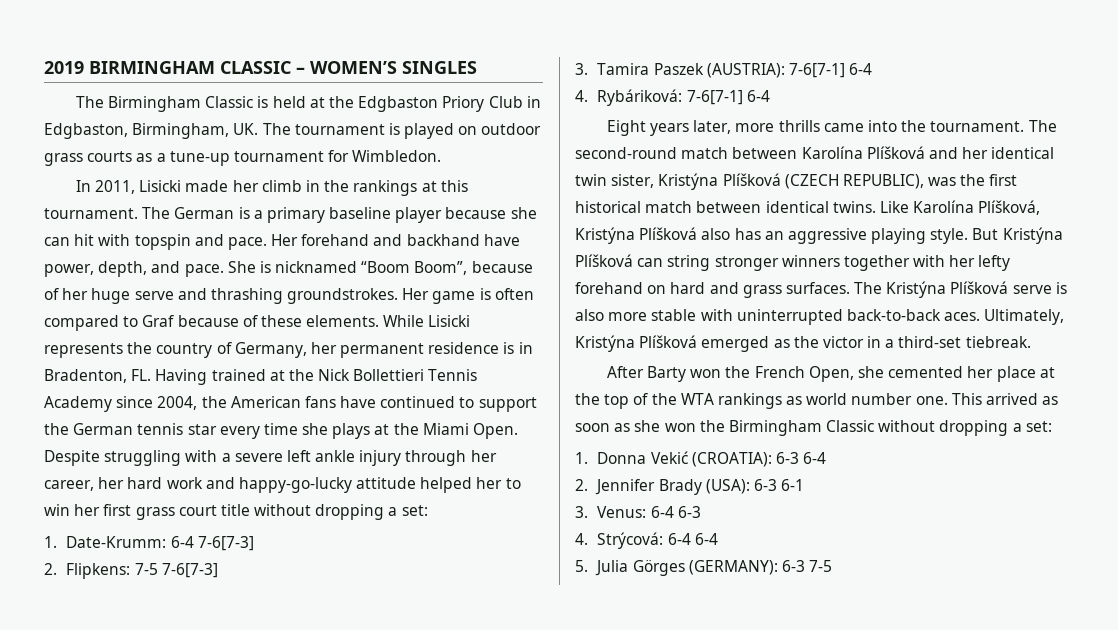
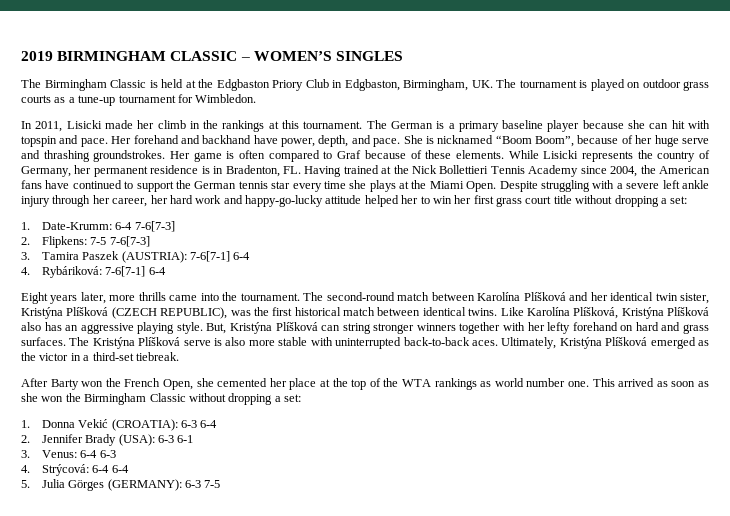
- But Kristýna Plíšková can string stronger winners together with her lefty forehand on hard and grass surfaces.
+ But, Kristýna Plíšková can string stronger winners together with her lefty forehand on hard and grass surfaces.

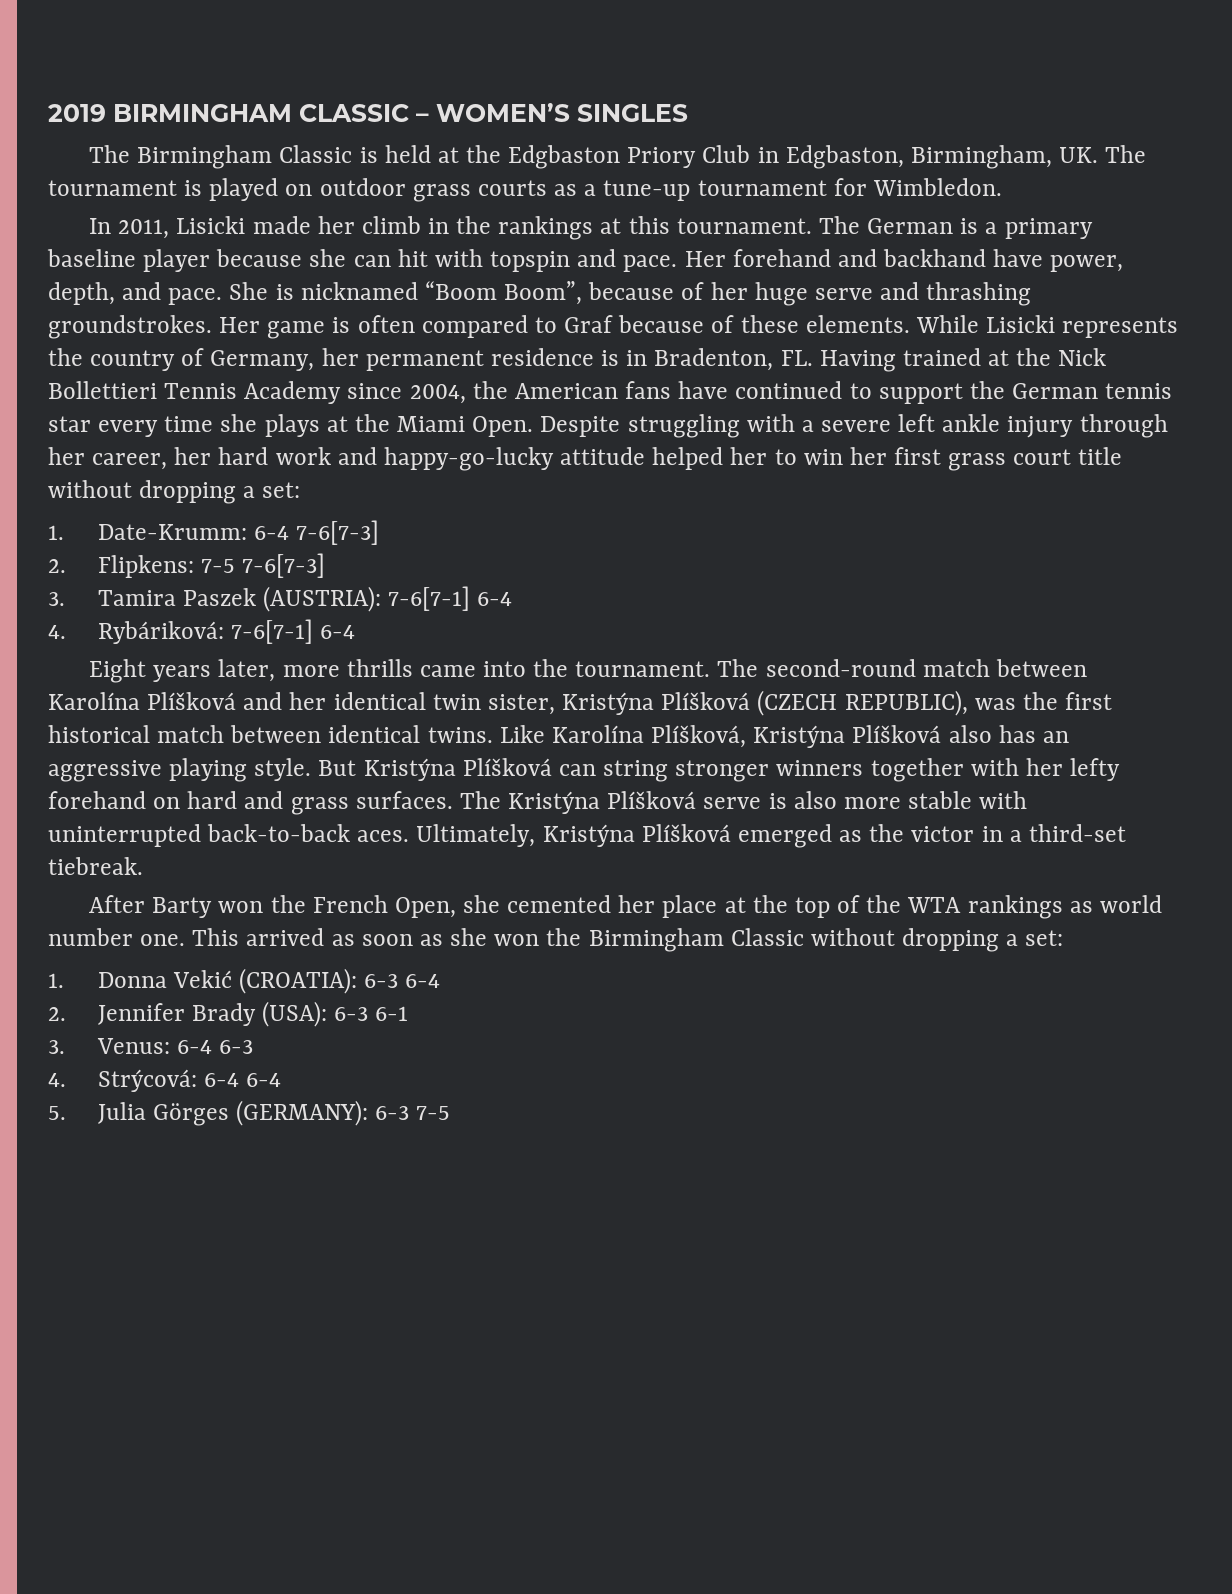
- But, Kristýna Plíšková can string stronger winners together with her lefty forehand on hard and grass surfaces.
+ But Kristýna Plíšková can string stronger winners together with her lefty forehand on hard and grass surfaces.

